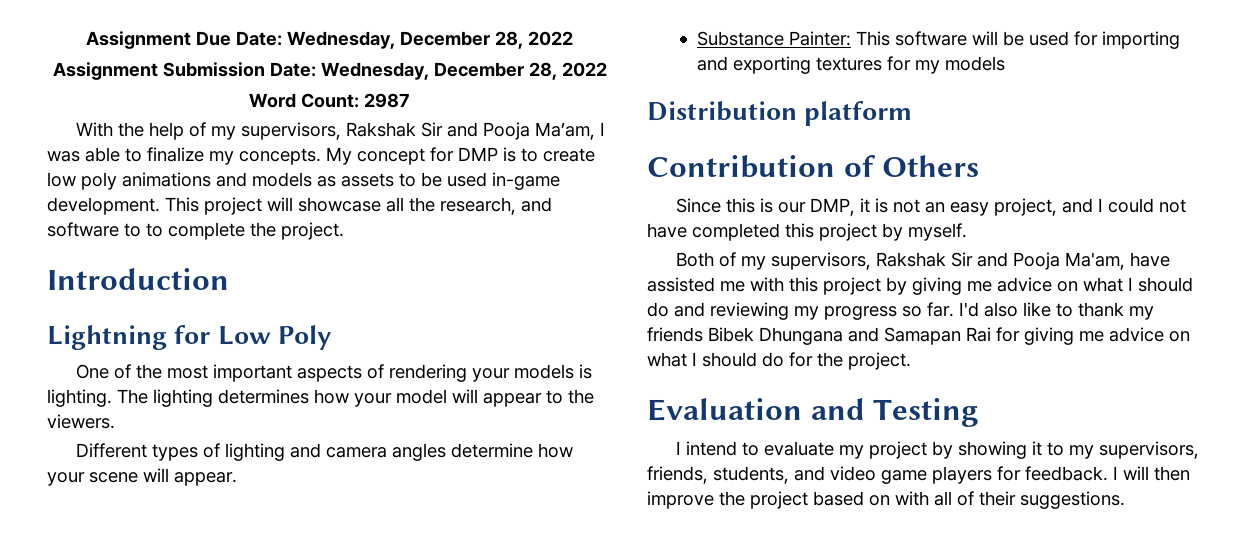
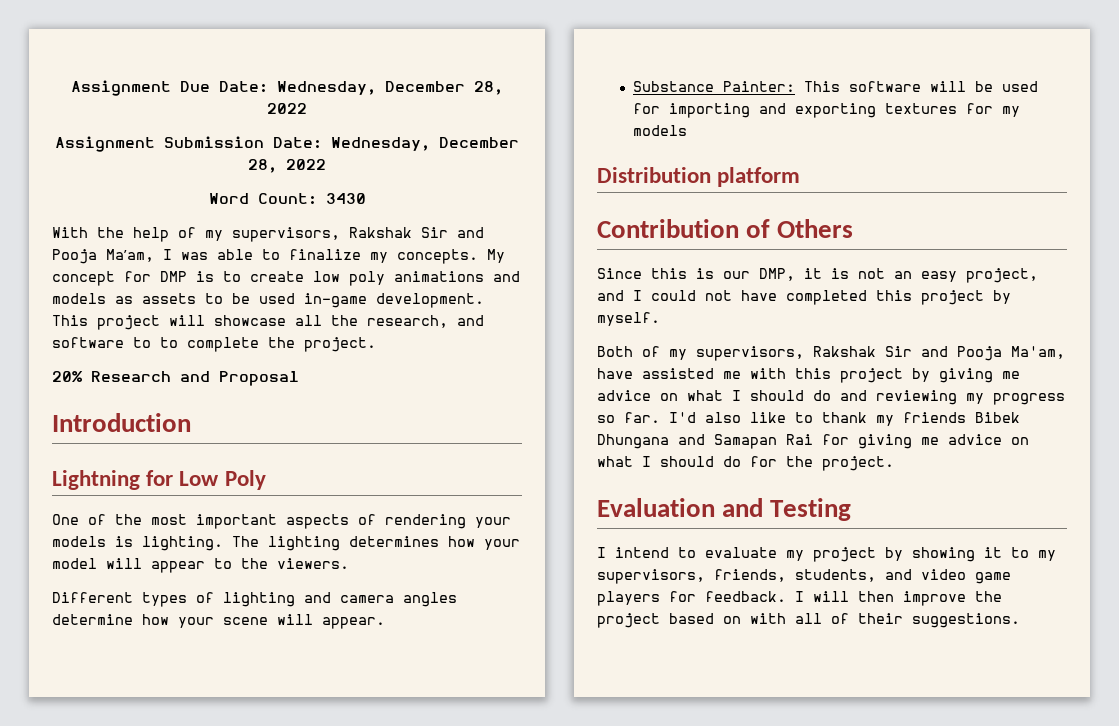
- Word Count: 2987
+ Word Count: 3430
+ 20% Research and Proposal

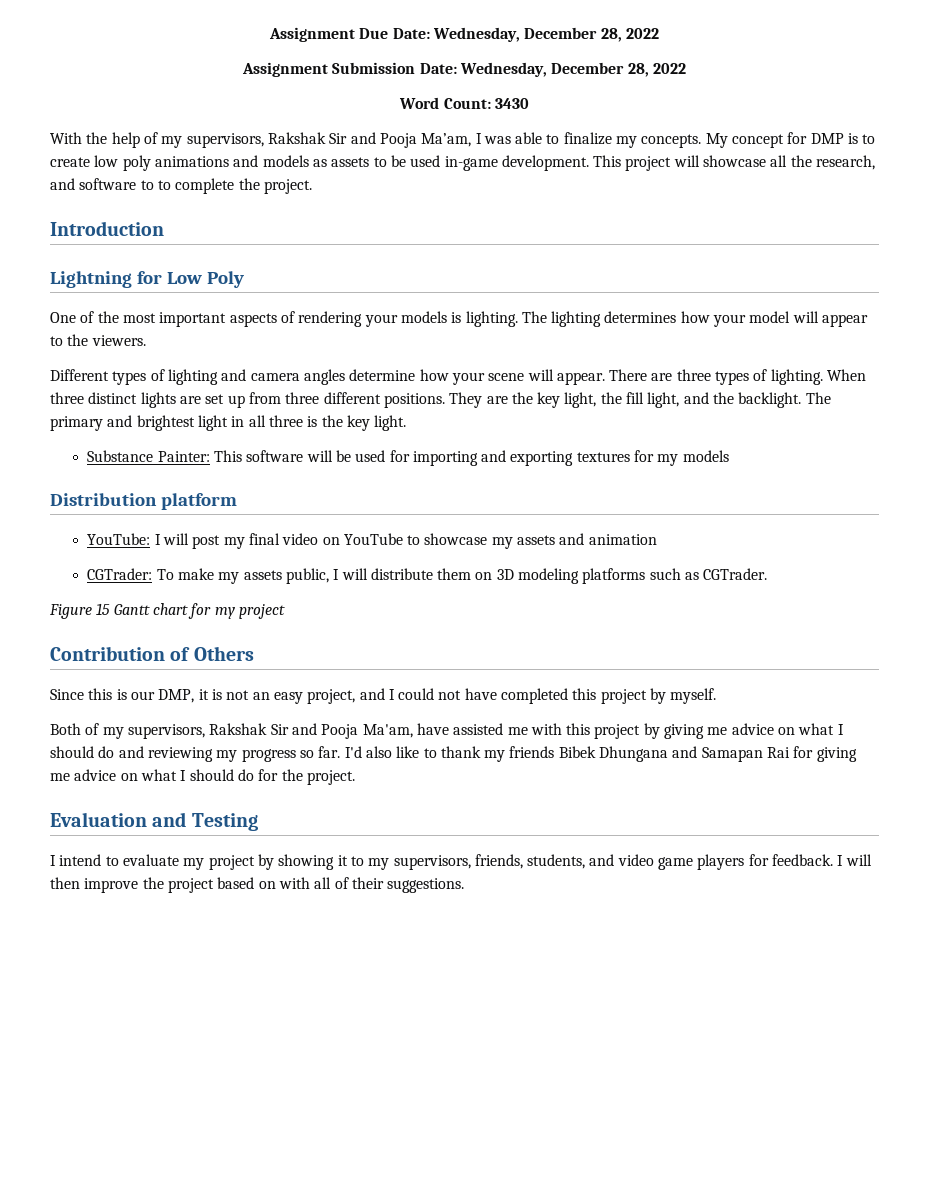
- 20% Research and Proposal
+ There are three types of lighting. When three distinct lights are set up from three different positions. They are the key light, the fill light, and the backlight. The primary and brightest light in all three is the key light.
+ YouTube: I will post my final video on YouTube to showcase my assets and animation
+ CGTrader: To make my assets public, I will distribute them on 3D modeling platforms such as CGTrader.
+ Figure 15 Gantt chart for my project

